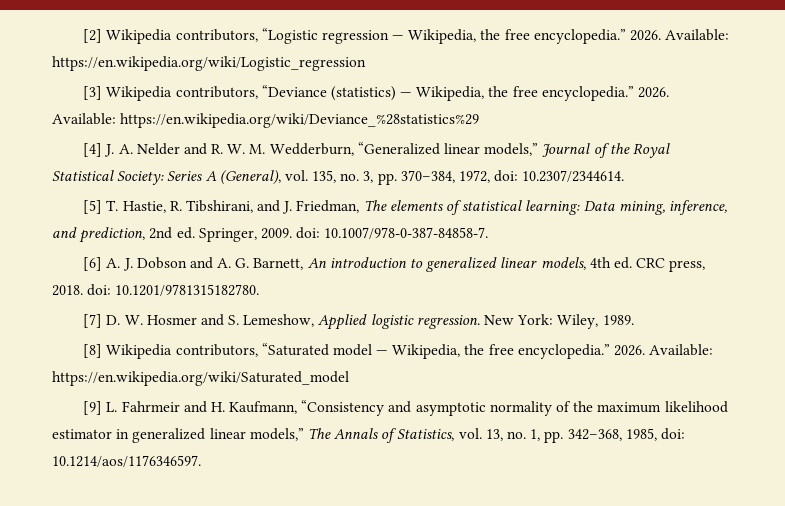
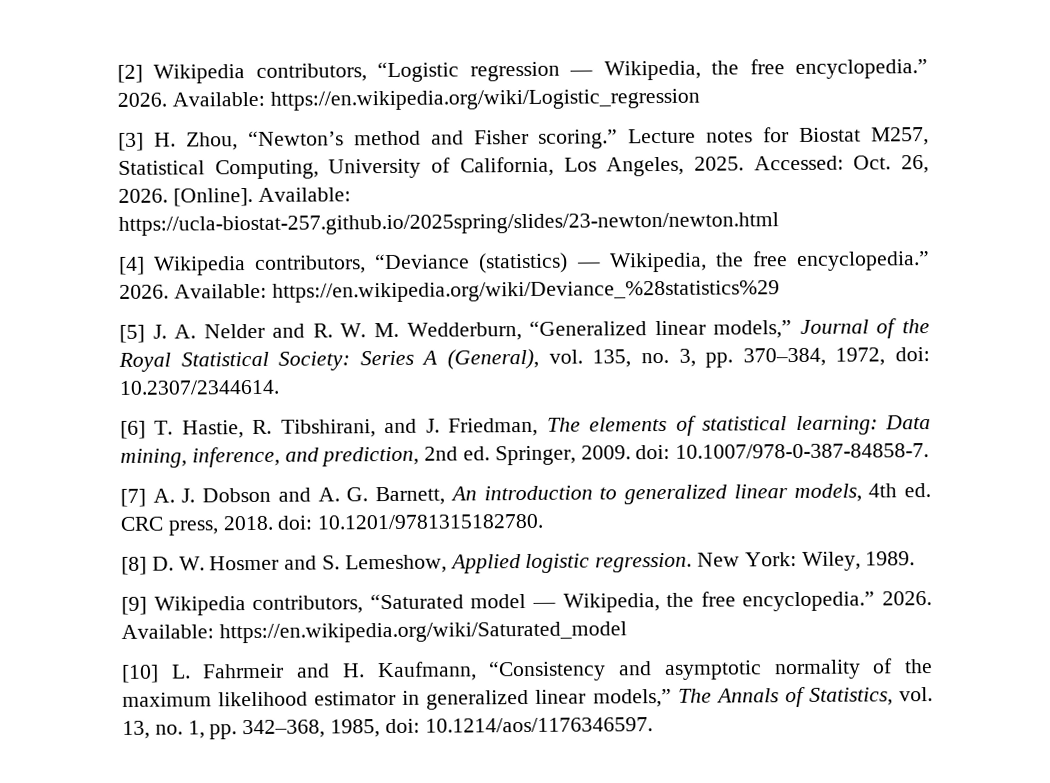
- [3] Wikipedia contributors, “Deviance (statistics) — Wikipedia, the free encyclopedia.”
+ [3] H. Zhou, “Newton’s method and Fisher scoring.” Lecture notes for Biostat M257, Statistical Computing, University of California, Los Angeles, 2025. Accessed: Oct. 26, 2026. [Online]. Available: https://ucla-biostat-257.github.io/2025spring/slides/23-newton/newton.html
+ [4] Wikipedia contributors, “Deviance (statistics) — Wikipedia, the free encyclopedia.”
- [4] J. A. Nelder and R. W. M. Wedderburn, “Generalized linear models,” Journal of the Royal Statistical Society: Series A (General), vol. 135, no. 3, pp. 370–384, 1972, doi: 10.2307/2344614.
+ [5] J. A. Nelder and R. W. M. Wedderburn, “Generalized linear models,” Journal of the Royal Statistical Society: Series A (General), vol. 135, no. 3, pp. 370–384, 1972, doi: 10.2307/2344614.
- [5] T. Hastie, R. Tibshirani, and J. Friedman, The elements of statistical learning: Data mining, inference, and prediction, 2nd ed. Springer, 2009. doi: 10.1007/978-0-387-84858-7.
+ [6] T. Hastie, R. Tibshirani, and J. Friedman, The elements of statistical learning: Data mining, inference, and prediction, 2nd ed. Springer, 2009. doi: 10.1007/978-0-387-84858-7.
- [6] A. J. Dobson and A. G. Barnett, An introduction to generalized linear models, 4th ed. CRC press, 2018. doi: 10.1201/9781315182780.
+ [7] A. J. Dobson and A. G. Barnett, An introduction to generalized linear models, 4th ed. CRC press, 2018. doi: 10.1201/9781315182780.
- [7] D. W. Hosmer and S. Lemeshow, Applied logistic regression.
+ [8] D. W. Hosmer and S. Lemeshow, Applied logistic regression.
- [8] Wikipedia contributors, “Saturated model — Wikipedia, the free encyclopedia.”
+ [9] Wikipedia contributors, “Saturated model — Wikipedia, the free encyclopedia.”
- [9] L. Fahrmeir and H. Kaufmann, “Consistency and asymptotic normality of the maximum likelihood estimator in generalized linear models,” The Annals of Statistics, vol. 13, no. 1, pp. 342–368, 1985, doi: 10.1214/aos/1176346597.
+ [10] L. Fahrmeir and H. Kaufmann, “Consistency and asymptotic normality of the maximum likelihood estimator in generalized linear models,” The Annals of Statistics, vol. 13, no. 1, pp. 342–368, 1985, doi: 10.1214/aos/1176346597.

